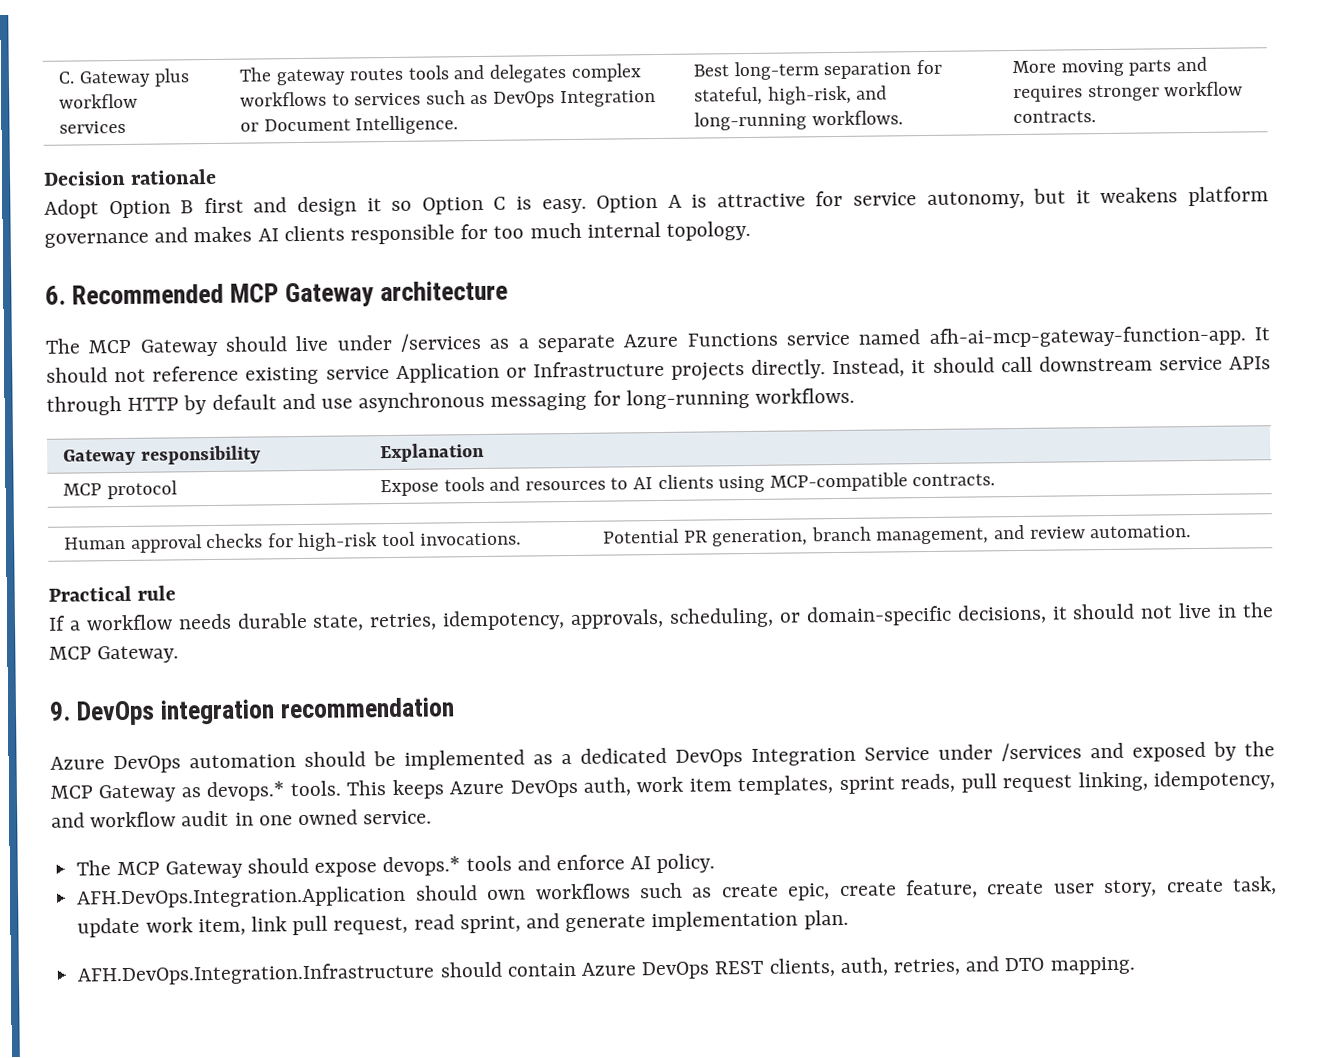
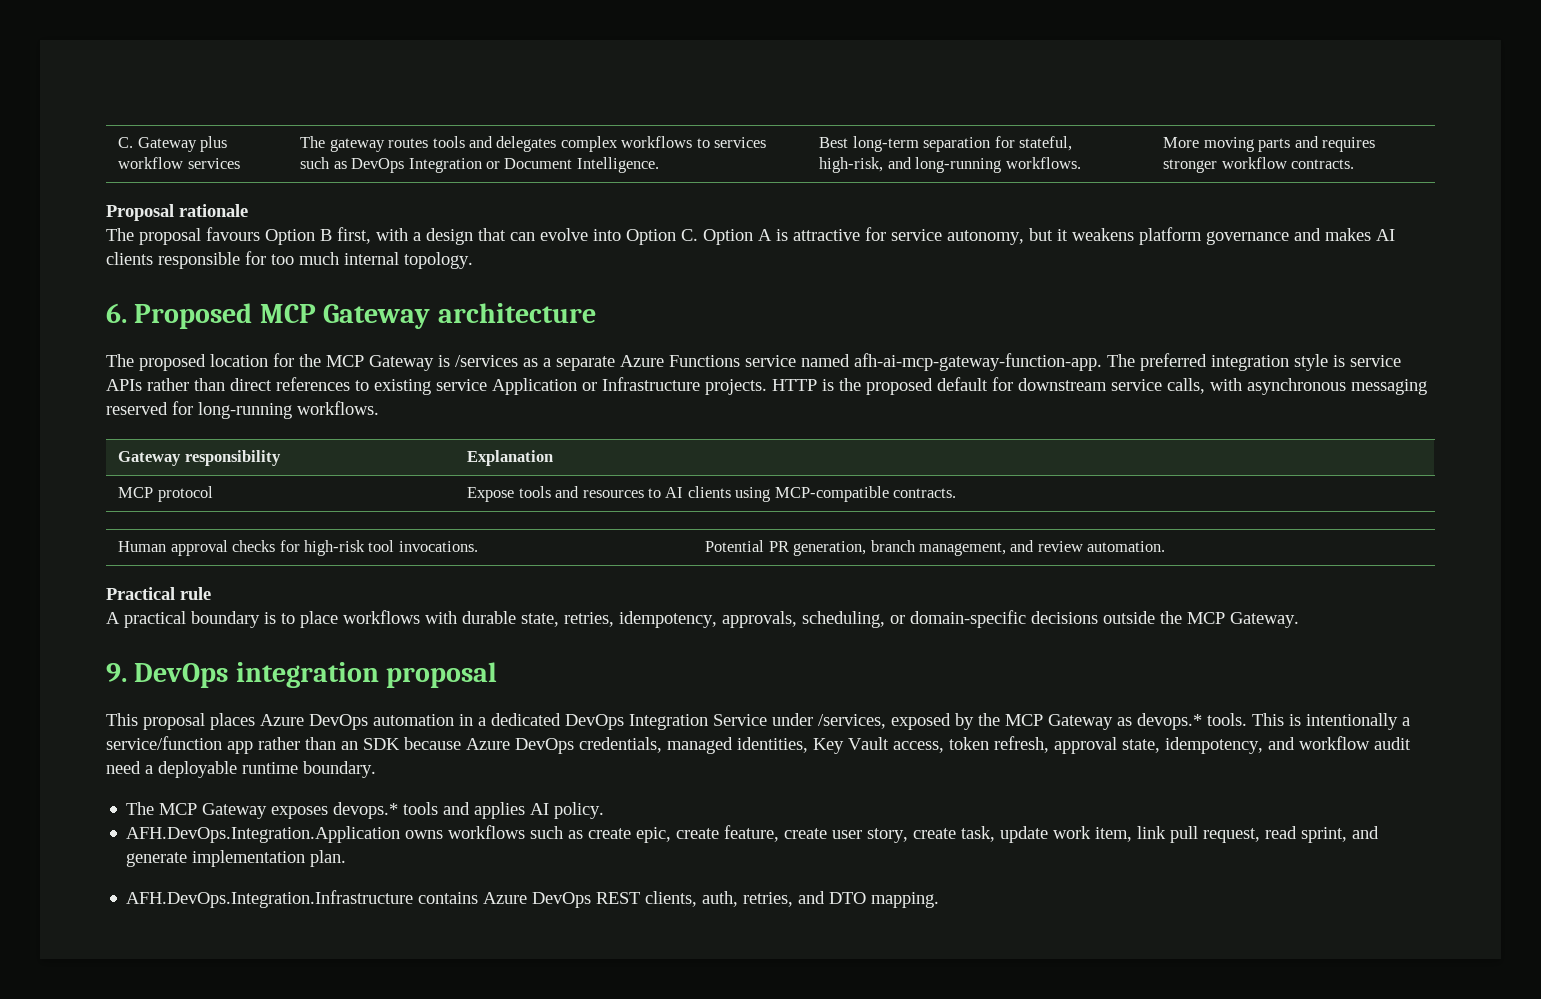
- Decision rationale
+ Proposal rationale
- Adopt Option B first and design it so Option C is easy. Option A is attractive for service autonomy, but it weakens platform governance and makes AI clients responsible for too much internal topology.
+ The proposal favours Option B first, with a design that can evolve into Option C. Option A is attractive for service autonomy, but it weakens platform governance and makes AI clients responsible for too much internal topology.
- 6. Recommended MCP Gateway architecture
+ 6. Proposed MCP Gateway architecture
- The MCP Gateway should live under /services as a separate Azure Functions service named afh-ai-mcp-gateway-function-app.
+ The proposed location for the MCP Gateway is /services as a separate Azure Functions service named afh-ai-mcp-gateway-function-app.
- It should not reference existing service Application or Infrastructure projects directly. Instead, it should call downstream service APIs through HTTP by default and use asynchronous messaging for long-running workflows.
+ The preferred integration style is service APIs rather than direct references to existing service Application or Infrastructure projects. HTTP is the proposed default for downstream service calls, with asynchronous messaging reserved for long-running workflows.
- If a workflow needs durable state, retries, idempotency, approvals, scheduling, or domain-specific decisions, it should not live in the MCP Gateway.
+ A practical boundary is to place workflows with durable state, retries, idempotency, approvals, scheduling, or domain-specific decisions outside the MCP Gateway.
- 9. DevOps integration recommendation
- Azure DevOps automation should be implemented as a dedicated DevOps Integration Service under /services and exposed by the MCP Gateway as devops.* tools.
+ 9. DevOps integration proposal
+ This proposal places Azure DevOps automation in a dedicated DevOps Integration Service under /services, exposed by the MCP Gateway as devops.* tools.
- This keeps Azure DevOps auth, work item templates, sprint reads, pull request linking, idempotency, and workflow audit in one owned service.
- The MCP Gateway should expose devops.* tools and enforce AI policy.
+ This is intentionally a service/function app rather than an SDK because Azure DevOps credentials, managed identities, Key Vault access, token refresh, approval state, idempotency, and workflow audit need a deployable runtime boundary.
+ The MCP Gateway exposes devops.* tools and applies AI policy.
- AFH.DevOps.Integration.Application should own workflows such as create epic, create feature, create user story, create task, update work item, link pull request, read sprint, and generate implementation plan.
+ AFH.DevOps.Integration.Application owns workflows such as create epic, create feature, create user story, create task, update work item, link pull request, read sprint, and generate implementation plan.
- AFH.DevOps.Integration.Infrastructure should contain Azure DevOps REST clients, auth, retries, and DTO mapping.
+ AFH.DevOps.Integration.Infrastructure contains Azure DevOps REST clients, auth, retries, and DTO mapping.

